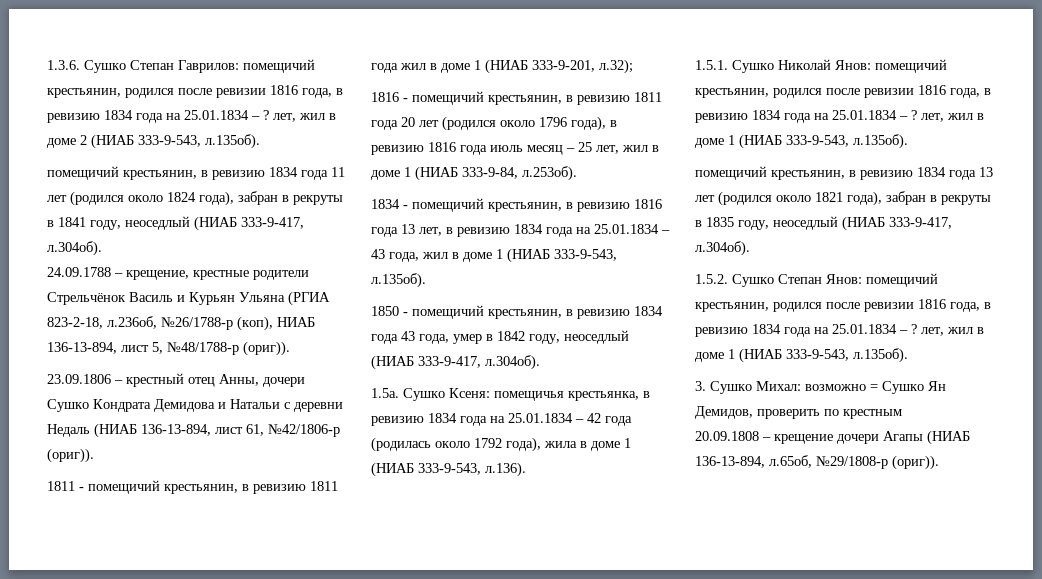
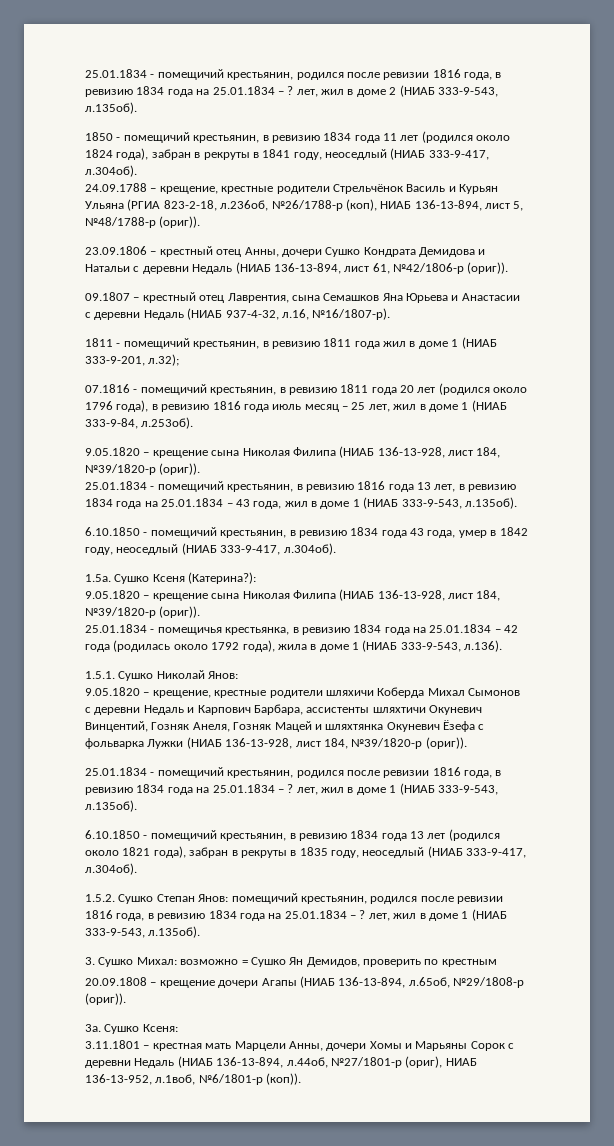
- 1.3.6. Сушко Степан Гаврилов: помещичий крестьянин, родился после ревизии 1816 года, в ревизию 1834 года на 25.01.1834 – ? лет, жил в доме 2 (НИАБ 333-9-543, л.135об).
+ 25.01.1834 - помещичий крестьянин, родился после ревизии 1816 года, в ревизию 1834 года на 25.01.1834 – ? лет, жил в доме 2 (НИАБ 333-9-543, л.135об).
- помещичий крестьянин, в ревизию 1834 года 11 лет (родился около 1824 года), забран в рекруты в 1841 году, неоседлый (НИАБ 333-9-417, л.304об).
+ 1850 - помещичий крестьянин, в ревизию 1834 года 11 лет (родился около 1824 года), забран в рекруты в 1841 году, неоседлый (НИАБ 333-9-417, л.304об).
+ 09.1807 – крестный отец Лаврентия, сына Семашков Яна Юрьева и Анастасии с деревни Недаль (НИАБ 937-4-32, л.16, №16/1807-р).
- 1816 - помещичий крестьянин, в ревизию 1811 года 20 лет (родился около 1796 года), в ревизию 1816 года июль месяц – 25 лет, жил в доме 1 (НИАБ 333-9-84, л.253об).
- 1834 - помещичий крестьянин, в ревизию 1816 года 13 лет, в ревизию 1834 года на 25.01.1834 – 43 года, жил в доме 1 (НИАБ 333-9-543, л.135об).
+ 07.1816 - помещичий крестьянин, в ревизию 1811 года 20 лет (родился около 1796 года), в ревизию 1816 года июль месяц – 25 лет, жил в доме 1 (НИАБ 333-9-84, л.253об).
+ 9.05.1820 – крещение сына Николая Филипа (НИАБ 136-13-928, лист 184, №39/1820-р (ориг)).
+ 25.01.1834 - помещичий крестьянин, в ревизию 1816 года 13 лет, в ревизию 1834 года на 25.01.1834 – 43 года, жил в доме 1 (НИАБ 333-9-543, л.135об).
- 1850 - помещичий крестьянин, в ревизию 1834 года 43 года, умер в 1842 году, неоседлый (НИАБ 333-9-417, л.304об).
+ 6.10.1850 - помещичий крестьянин, в ревизию 1834 года 43 года, умер в 1842 году, неоседлый (НИАБ 333-9-417, л.304об).
- 1.5а. Сушко Ксеня: помещичья крестьянка, в ревизию 1834 года на 25.01.1834 – 42 года (родилась около 1792 года), жила в доме 1 (НИАБ 333-9-543, л.136).
+ 1.5а. Сушко Ксеня (Катерина?):
+ 9.05.1820 – крещение сына Николая Филипа (НИАБ 136-13-928, лист 184, №39/1820-р (ориг)).
+ 25.01.1834 - помещичья крестьянка, в ревизию 1834 года на 25.01.1834 – 42 года (родилась около 1792 года), жила в доме 1 (НИАБ 333-9-543, л.136).
- 1.5.1. Сушко Николай Янов: помещичий крестьянин, родился после ревизии 1816 года, в ревизию 1834 года на 25.01.1834 – ? лет, жил в доме 1 (НИАБ 333-9-543, л.135об).
+ 1.5.1. Сушко Николай Янов:
+ 9.05.1820 – крещение, крестные родители шляхичи Коберда Михал Сымонов с деревни Недаль и Карпович Барбара, ассистенты шляхтичи Окуневич Винцентий, Гозняк Анеля, Гозняк Мацей и шляхтянка Окуневич Ёзефа с фольварка Лужки (НИАБ 136-13-928, лист 184, №39/1820-р (ориг)).
+ 25.01.1834 - помещичий крестьянин, родился после ревизии 1816 года, в ревизию 1834 года на 25.01.1834 – ? лет, жил в доме 1 (НИАБ 333-9-543, л.135об).
- помещичий крестьянин, в ревизию 1834 года 13 лет (родился около 1821 года), забран в рекруты в 1835 году, неоседлый (НИАБ 333-9-417, л.304об).
+ 6.10.1850 - помещичий крестьянин, в ревизию 1834 года 13 лет (родился около 1821 года), забран в рекруты в 1835 году, неоседлый (НИАБ 333-9-417, л.304об).
+ 3а. Сушко Ксеня:
+ 3.11.1801 – крестная мать Марцели Анны, дочери Хомы и Марьяны Сорок с деревни Недаль (НИАБ 136-13-894, л.44об, №27/1801-р (ориг), НИАБ 136-13-952, л.1воб, №6/1801-р (коп)).

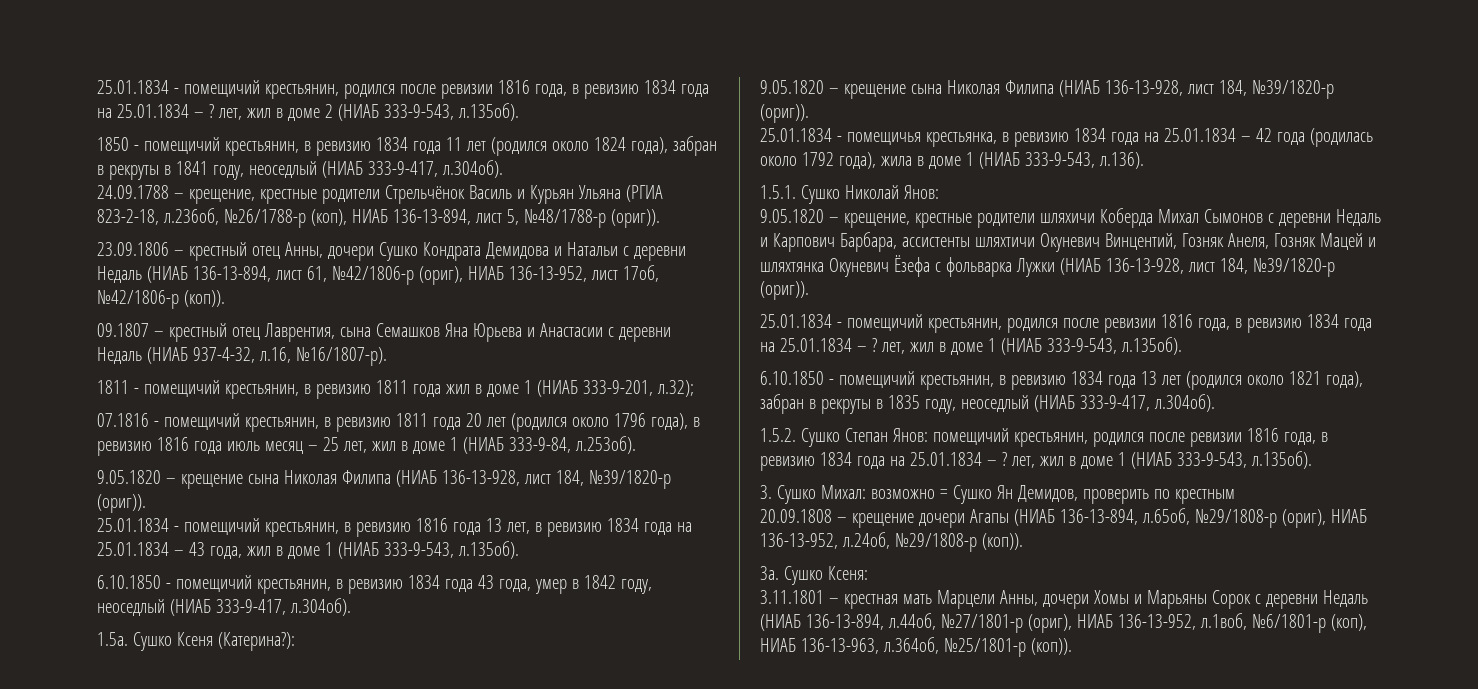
- 23.09.1806 – крестный отец Анны, дочери Сушко Кондрата Демидова и Натальи с деревни Недаль (НИАБ 136-13-894, лист 61, №42/1806-р (ориг)).
+ 23.09.1806 – крестный отец Анны, дочери Сушко Кондрата Демидова и Натальи с деревни Недаль (НИАБ 136-13-894, лист 61, №42/1806-р (ориг), НИАБ 136-13-952, лист 17об, №42/1806-р (коп)).
- 20.09.1808 – крещение дочери Агапы (НИАБ 136-13-894, л.65об, №29/1808-р (ориг)).
+ 20.09.1808 – крещение дочери Агапы (НИАБ 136-13-894, л.65об, №29/1808-р (ориг), НИАБ 136-13-952, л.24об, №29/1808-р (коп)).
- 3.11.1801 – крестная мать Марцели Анны, дочери Хомы и Марьяны Сорок с деревни Недаль (НИАБ 136-13-894, л.44об, №27/1801-р (ориг), НИАБ 136-13-952, л.1воб, №6/1801-р (коп)).
+ 3.11.1801 – крестная мать Марцели Анны, дочери Хомы и Марьяны Сорок с деревни Недаль (НИАБ 136-13-894, л.44об, №27/1801-р (ориг), НИАБ 136-13-952, л.1воб, №6/1801-р (коп), НИАБ 136-13-963, л.364об, №25/1801-р (коп)).

